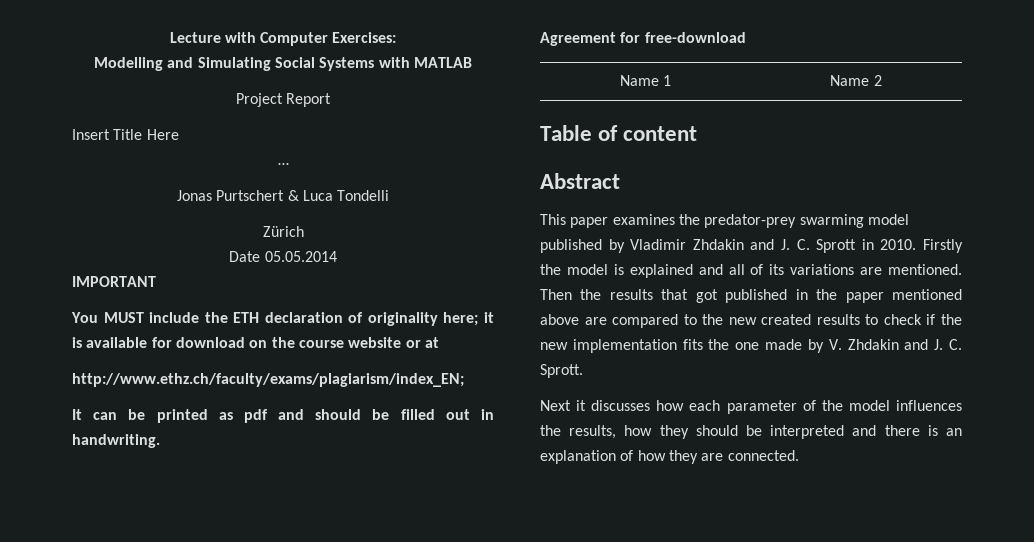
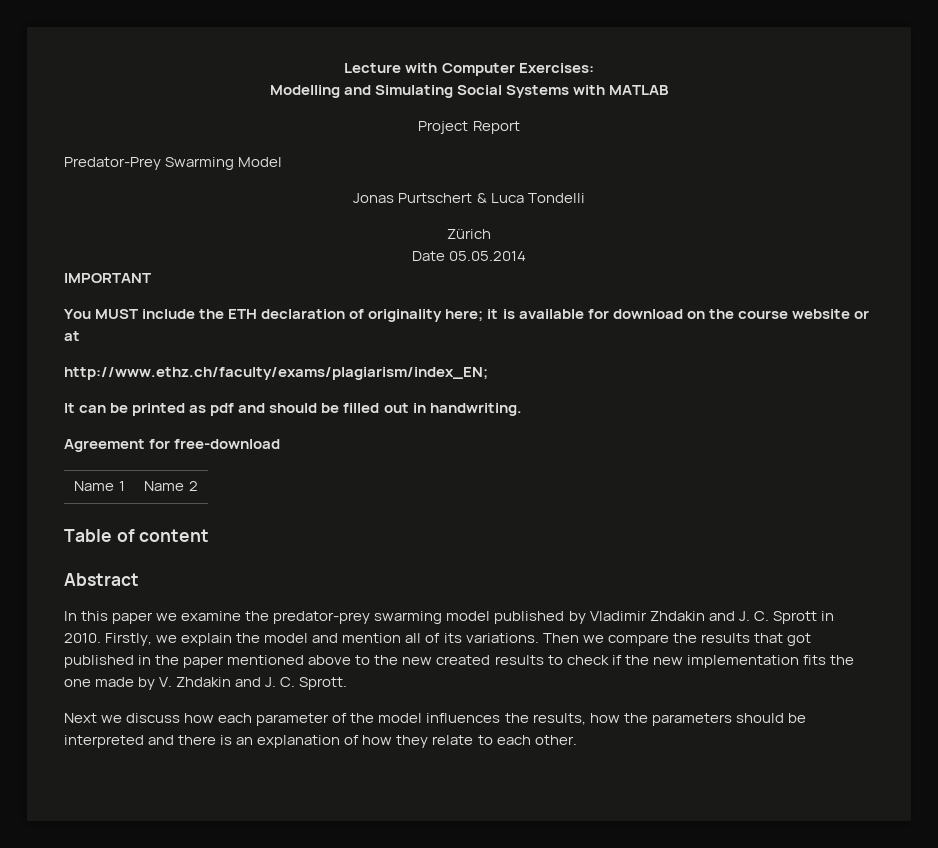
- Insert Title Here
- …
+ Predator-Prey Swarming Model
- This paper examines the predator-prey swarming model published by Vladimir Zhdakin and J. C. Sprott in 2010.
+ In this paper we examine the predator-prey swarming model published by Vladimir Zhdakin and J. C. Sprott in 2010.
- Firstly the model is explained and all of its variations are mentioned. Then the results that got published in the paper mentioned above are compared to the new created results to check if the new implementation fits the one made by V. Zhdakin and J. C. Sprott.
+ Firstly, we explain the model and mention all of its variations. Then we compare the results that got published in the paper mentioned above to the new created results to check if the new implementation fits the one made by V. Zhdakin and J. C. Sprott.
- Next it discusses how each parameter of the model influences the results, how they should be interpreted and there is an explanation of how they are connected.
+ Next we discuss how each parameter of the model influences the results, how the parameters should be interpreted and there is an explanation of how they relate to each other.

